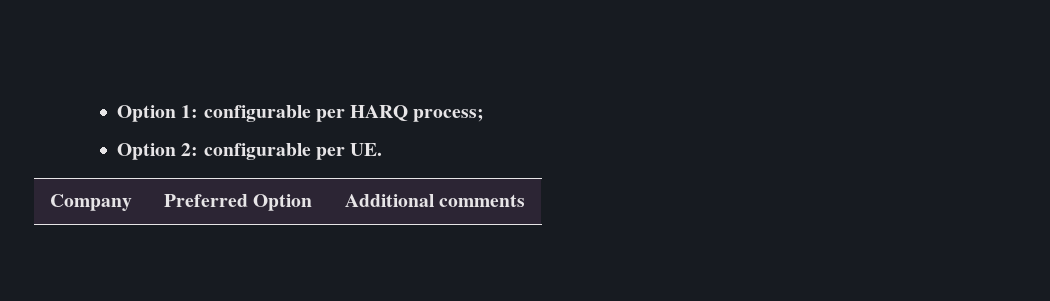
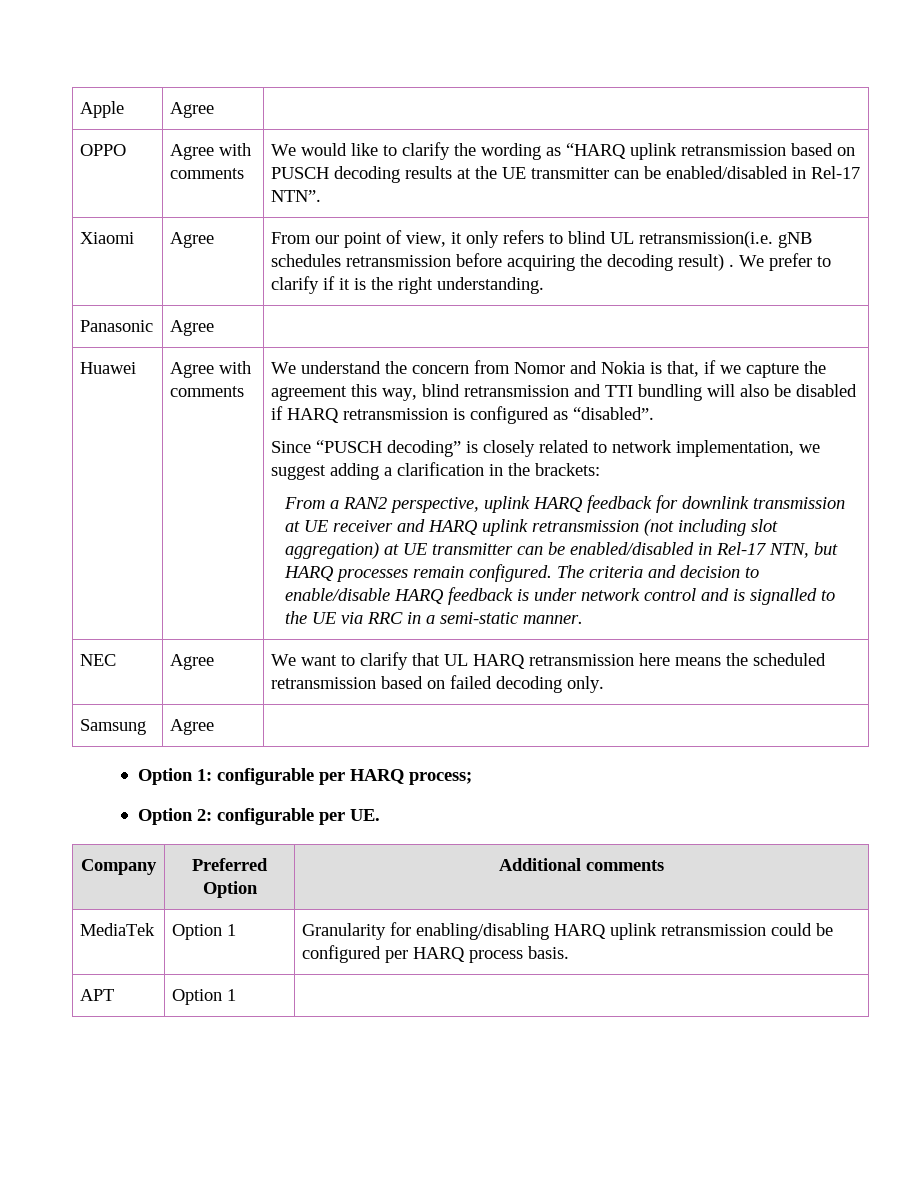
+ Apple | Agree |
+ OPPO | Agree with comments | We would like to clarify the wording as “HARQ uplink retransmission based on PUSCH decoding results at the UE transmitter can be enabled/disabled in Rel-17 NTN”.
+ Xiaomi | Agree | From our point of view, it only refers to blind UL retransmission(i.e. gNB schedules retransmission before acquiring the decoding result) . We prefer to clarify if it is the right understanding.
+ Panasonic | Agree |
+ Huawei | Agree with comments | We understand the concern from Nomor and Nokia is that, if we capture the agreement this way, blind retransmission and TTI bundling will also be disabled if HARQ retransmission is configured as “disabled”.
+ Since “PUSCH decoding” is closely related to network implementation, we suggest adding a clarification in the brackets:
+ From a RAN2 perspective, uplink HARQ feedback for downlink transmission at UE receiver and HARQ uplink retransmission (not including slot aggregation) at UE transmitter can be enabled/disabled in Rel-17 NTN, but HARQ processes remain configured. The criteria and decision to enable/disable HARQ feedback is under network control and is signalled to the UE via RRC in a semi-static manner.
+ NEC | Agree | We want to clarify that UL HARQ retransmission here means the scheduled retransmission based on failed decoding only.
+ Samsung | Agree |
+ MediaTek | Option 1 | Granularity for enabling/disabling HARQ uplink retransmission could be configured per HARQ process basis.
+ APT | Option 1 |

